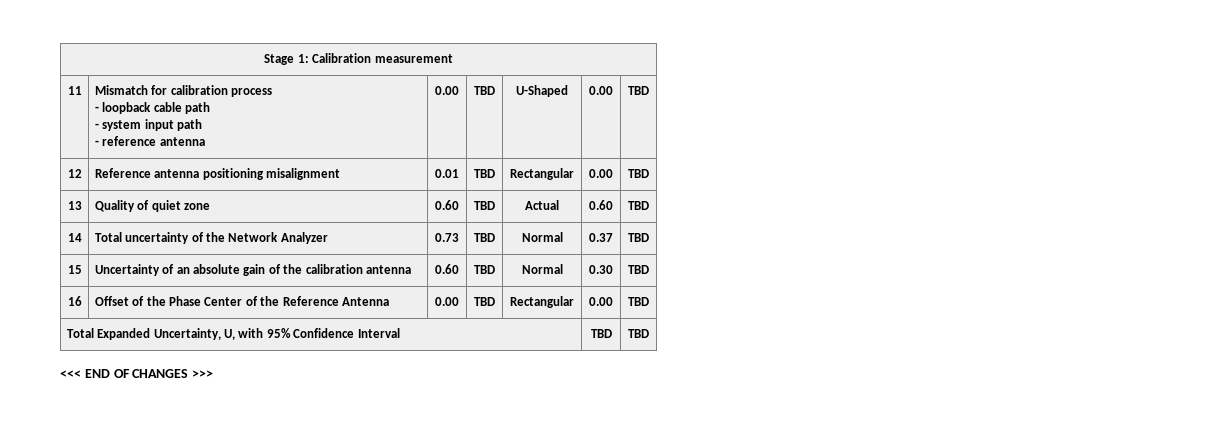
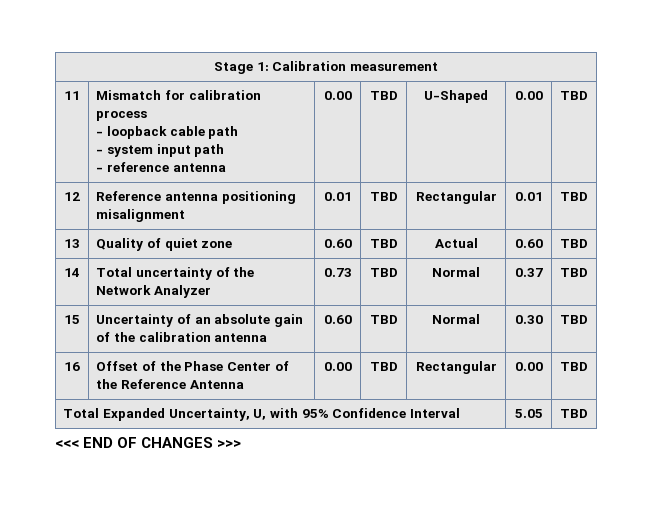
- 12 | Reference antenna positioning misalignment | 0.01 | TBD | Rectangular | 0.00 | TBD
+ 12 | Reference antenna positioning misalignment | 0.01 | TBD | Rectangular | 0.01 | TBD
- Total Expanded Uncertainty, U, with 95% Confidence Interval | TBD | TBD
+ Total Expanded Uncertainty, U, with 95% Confidence Interval | 5.05 | TBD

